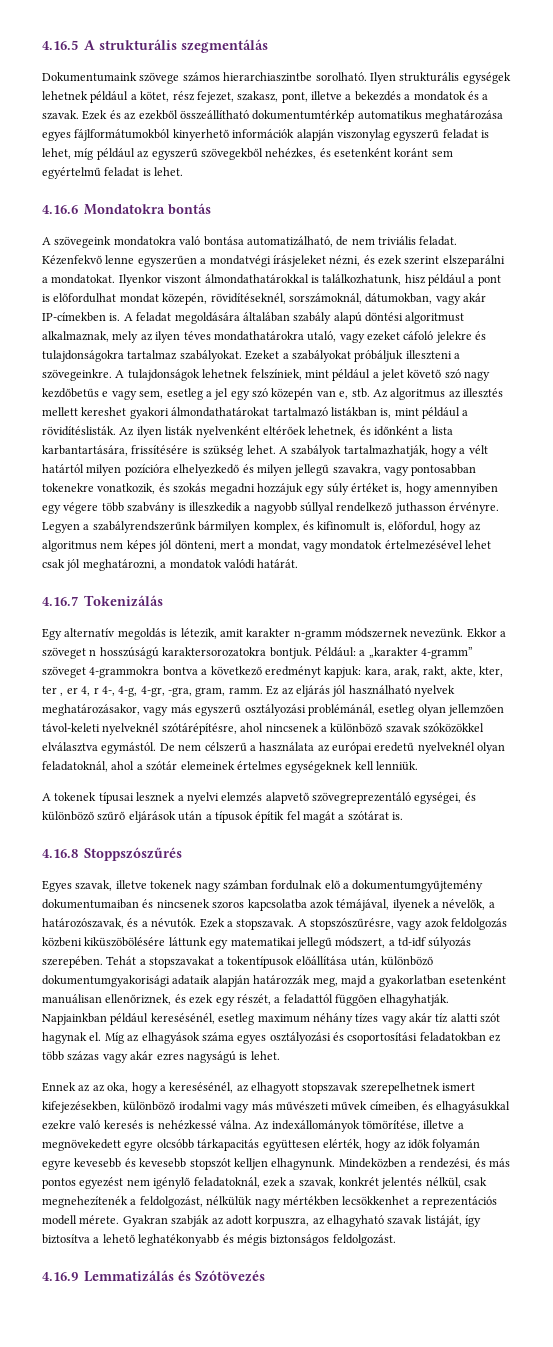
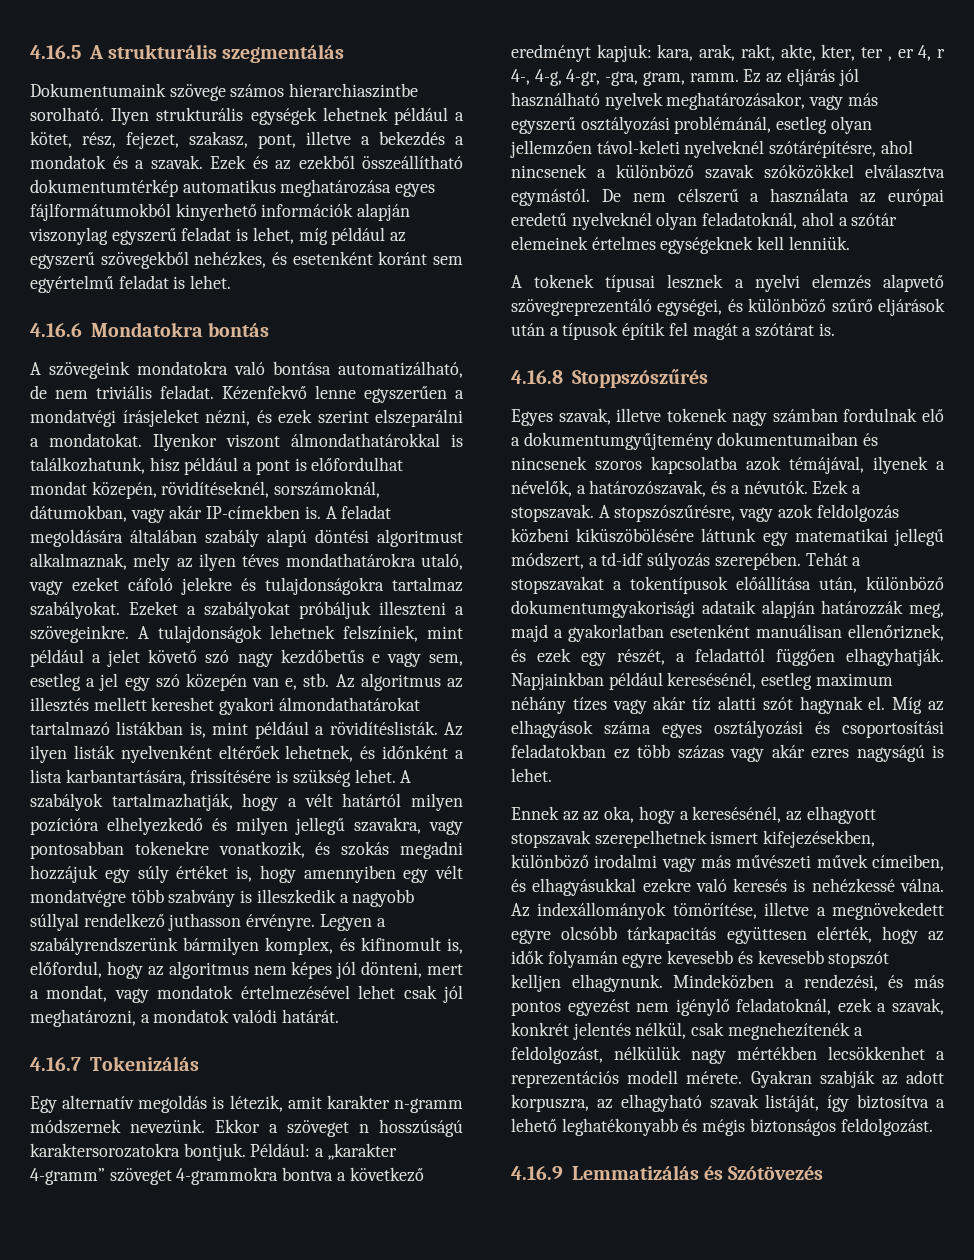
- Ilyen strukturális egységek lehetnek például a kötet, rész fejezet, szakasz, pont, illetve a bekezdés a mondatok és a szavak.
+ Ilyen strukturális egységek lehetnek például a kötet, rész, fejezet, szakasz, pont, illetve a bekezdés a mondatok és a szavak.
- A szabályok tartalmazhatják, hogy a vélt határtól milyen pozícióra elhelyezkedő és milyen jellegű szavakra, vagy pontosabban tokenekre vonatkozik, és szokás megadni hozzájuk egy súly értéket is, hogy amennyiben egy végere több szabvány is illeszkedik a nagyobb súllyal rendelkező juthasson érvényre.
+ A szabályok tartalmazhatják, hogy a vélt határtól milyen pozícióra elhelyezkedő és milyen jellegű szavakra, vagy pontosabban tokenekre vonatkozik, és szokás megadni hozzájuk egy súly értéket is, hogy amennyiben egy vélt mondatvégre több szabvány is illeszkedik a nagyobb súllyal rendelkező juthasson érvényre.
- Legyen a szabályrendszerűnk bármilyen komplex, és kifinomult is, előfordul, hogy az algoritmus nem képes jól dönteni, mert a mondat, vagy mondatok értelmezésével lehet csak jól meghatározni, a mondatok valódi határát.
+ Legyen a szabályrendszerünk bármilyen komplex, és kifinomult is, előfordul, hogy az algoritmus nem képes jól dönteni, mert a mondat, vagy mondatok értelmezésével lehet csak jól meghatározni, a mondatok valódi határát.

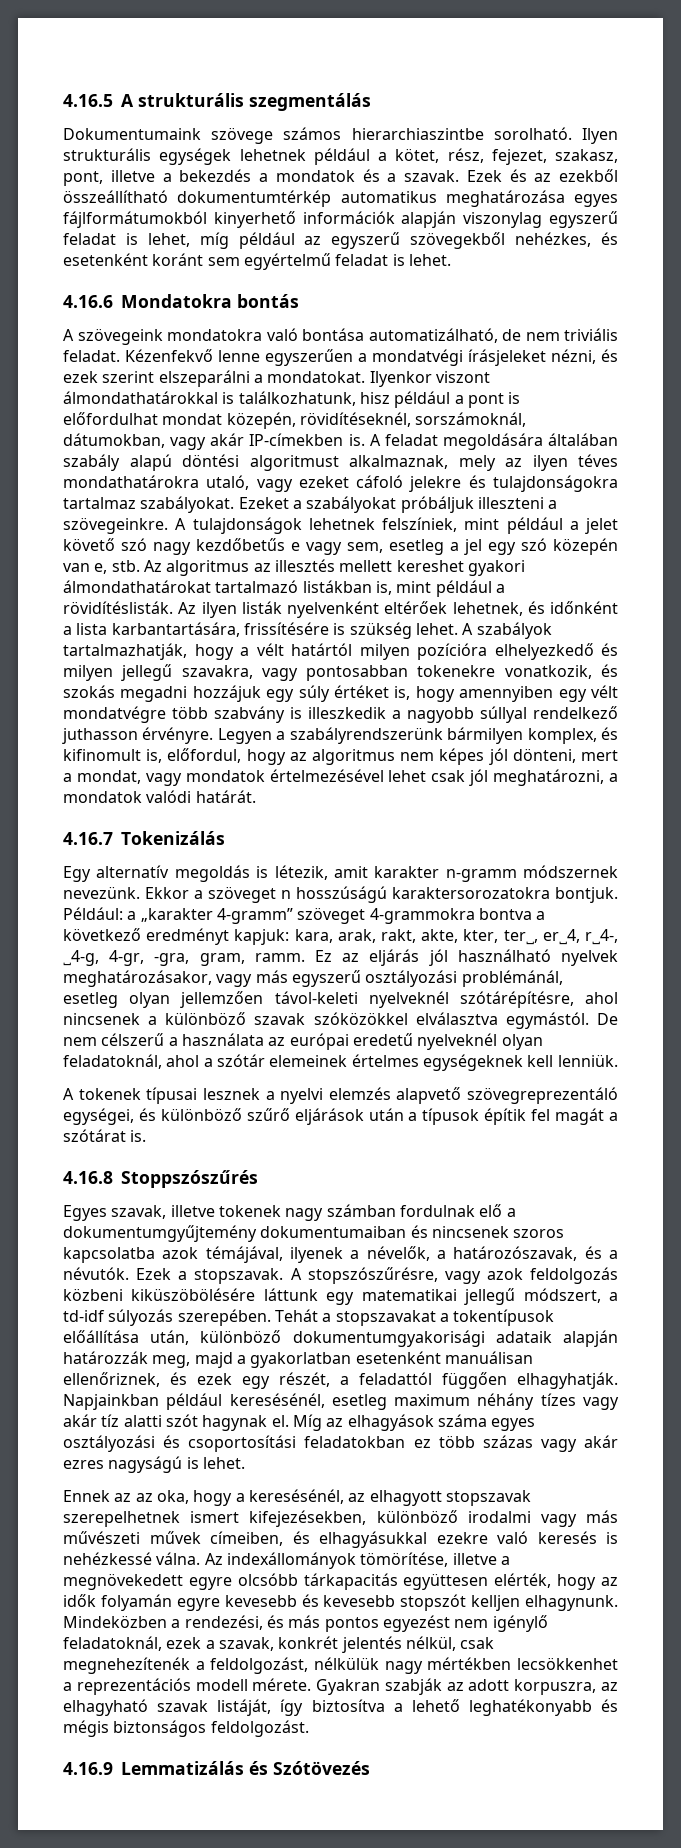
- Például: a „karakter 4-gramm” szöveget 4-grammokra bontva a következő eredményt kapjuk: kara, arak, rakt, akte, kter, ter , er 4, r 4-, 4-g, 4-gr, -gra, gram, ramm.
+ Például: a „karakter 4-gramm” szöveget 4-grammokra bontva a következő eredményt kapjuk: kara, arak, rakt, akte, kter, ter˽, er˽4, r˽4-, ˽4-g, 4-gr, -gra, gram, ramm.

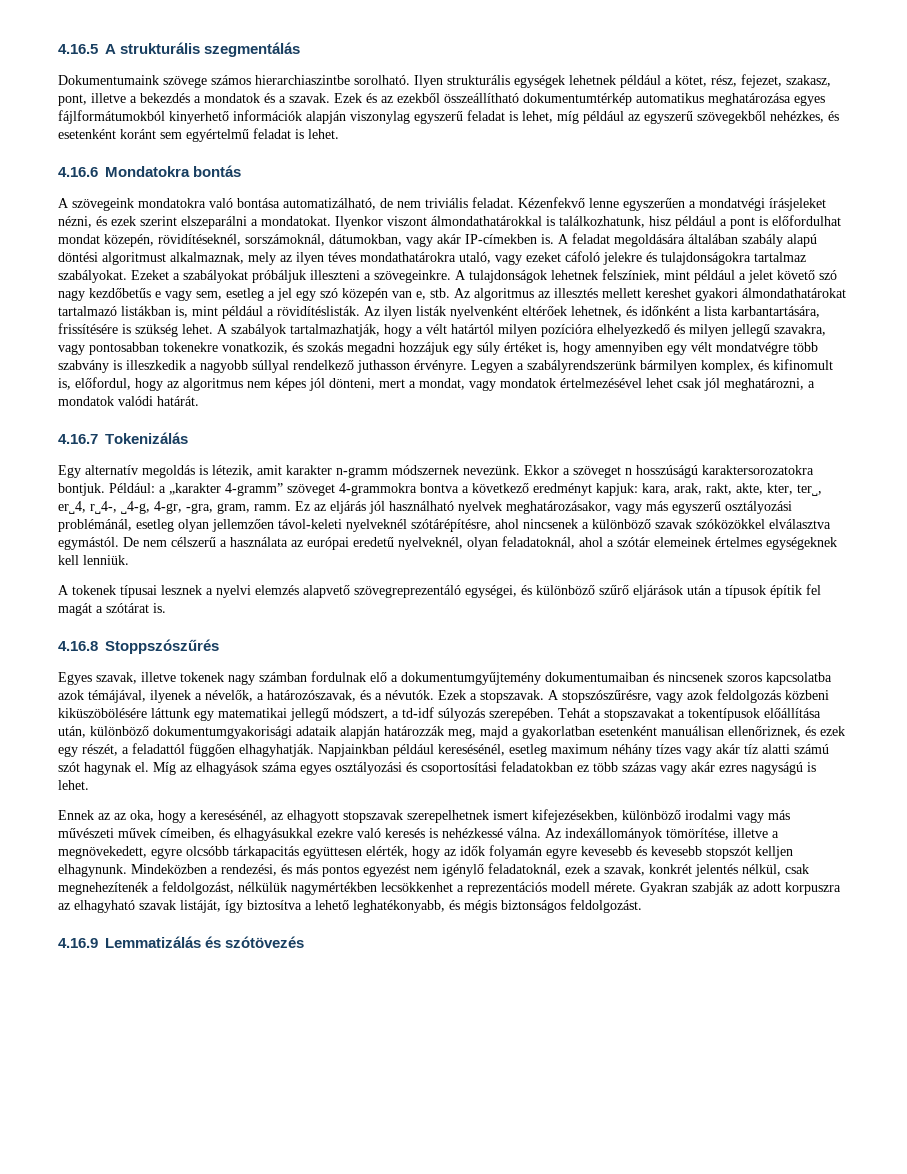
- De nem célszerű a használata az európai eredetű nyelveknél olyan feladatoknál, ahol a szótár elemeinek értelmes egységeknek kell lenniük.
+ De nem célszerű a használata az európai eredetű nyelveknél, olyan feladatoknál, ahol a szótár elemeinek értelmes egységeknek kell lenniük.
- Napjainkban például keresésénél, esetleg maximum néhány tízes vagy akár tíz alatti szót hagynak el.
+ Napjainkban például keresésénél, esetleg maximum néhány tízes vagy akár tíz alatti számú szót hagynak el.
- Az indexállományok tömörítése, illetve a megnövekedett egyre olcsóbb tárkapacitás együttesen elérték, hogy az idők folyamán egyre kevesebb és kevesebb stopszót kelljen elhagynunk.
+ Az indexállományok tömörítése, illetve a megnövekedett, egyre olcsóbb tárkapacitás együttesen elérték, hogy az idők folyamán egyre kevesebb és kevesebb stopszót kelljen elhagynunk.
- Mindeközben a rendezési, és más pontos egyezést nem igénylő feladatoknál, ezek a szavak, konkrét jelentés nélkül, csak megnehezítenék a feldolgozást, nélkülük nagy mértékben lecsökkenhet a reprezentációs modell mérete.
+ Mindeközben a rendezési, és más pontos egyezést nem igénylő feladatoknál, ezek a szavak, konkrét jelentés nélkül, csak megnehezítenék a feldolgozást, nélkülük nagymértékben lecsökkenhet a reprezentációs modell mérete.
- Gyakran szabják az adott korpuszra, az elhagyható szavak listáját, így biztosítva a lehető leghatékonyabb és mégis biztonságos feldolgozást.
+ Gyakran szabják az adott korpuszra az elhagyható szavak listáját, így biztosítva a lehető leghatékonyabb, és mégis biztonságos feldolgozást.
- 4.16.9 Lemmatizálás és Szótövezés
+ 4.16.9 Lemmatizálás és szótövezés

